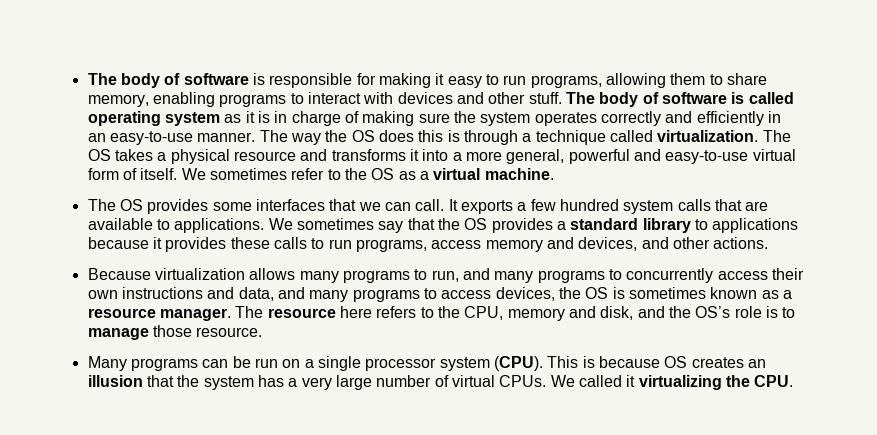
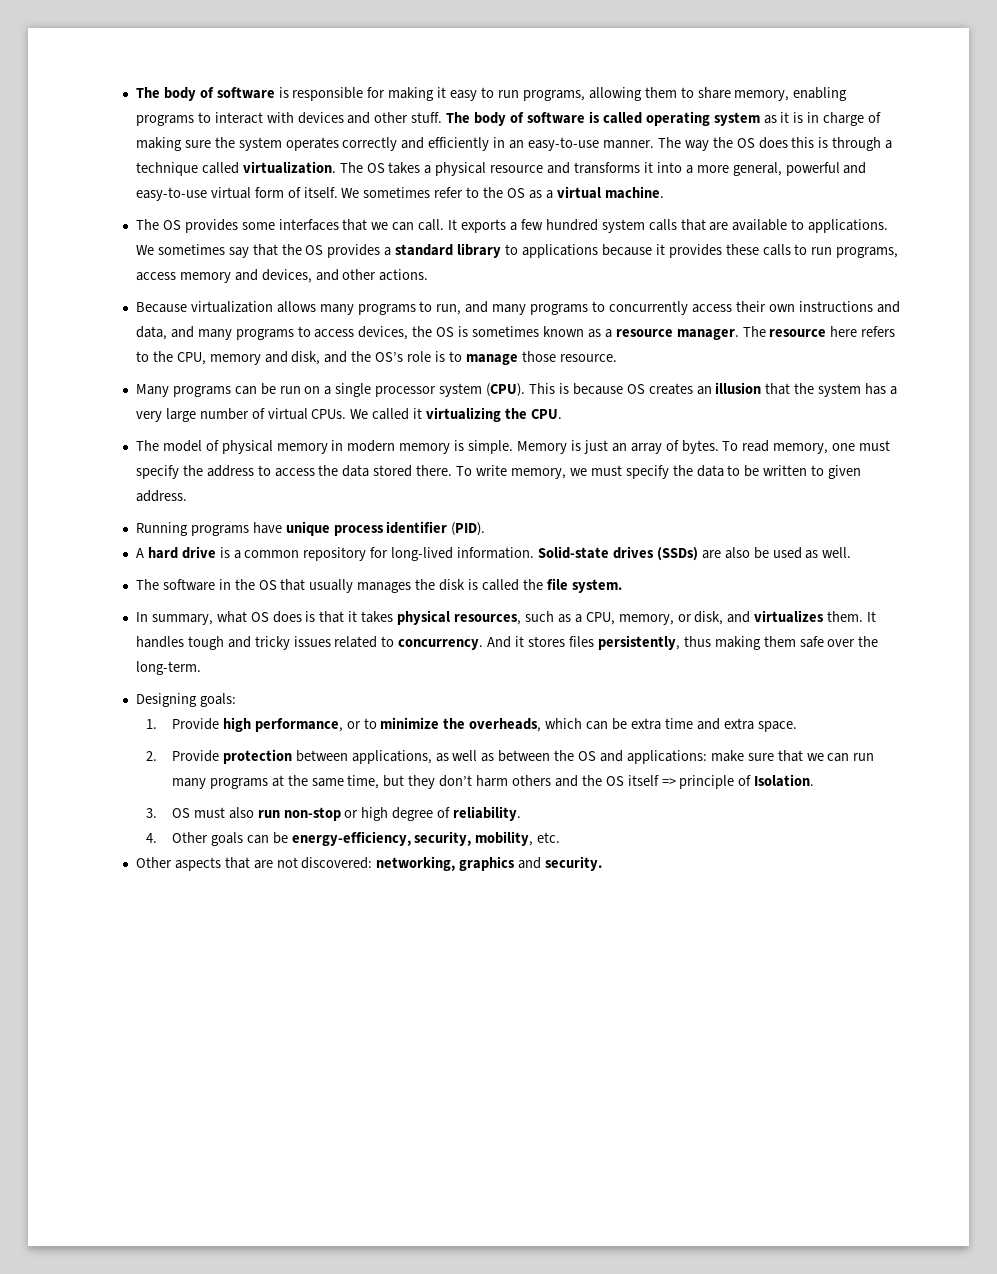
+ The model of physical memory in modern memory is simple. Memory is just an array of bytes. To read memory, one must specify the address to access the data stored there. To write memory, we must specify the data to be written to given address.
+ Running programs have unique process identifier (PID).
+ A hard drive is a common repository for long-lived information. Solid-state drives (SSDs) are also be used as well.
+ The software in the OS that usually manages the disk is called the file system.
+ In summary, what OS does is that it takes physical resources, such as a CPU, memory, or disk, and virtualizes them. It handles tough and tricky issues related to concurrency. And it stores files persistently, thus making them safe over the long-term.
+ Designing goals:
+ 1. Provide high performance, or to minimize the overheads, which can be extra time and extra space.
+ 2. Provide protection between applications, as well as between the OS and applications: make sure that we can run many programs at the same time, but they don’t harm others and the OS itself => principle of Isolation.
+ 3. OS must also run non-stop or high degree of reliability.
+ 4. Other goals can be energy-efficiency, security, mobility, etc.
+ Other aspects that are not discovered: networking, graphics and security.

